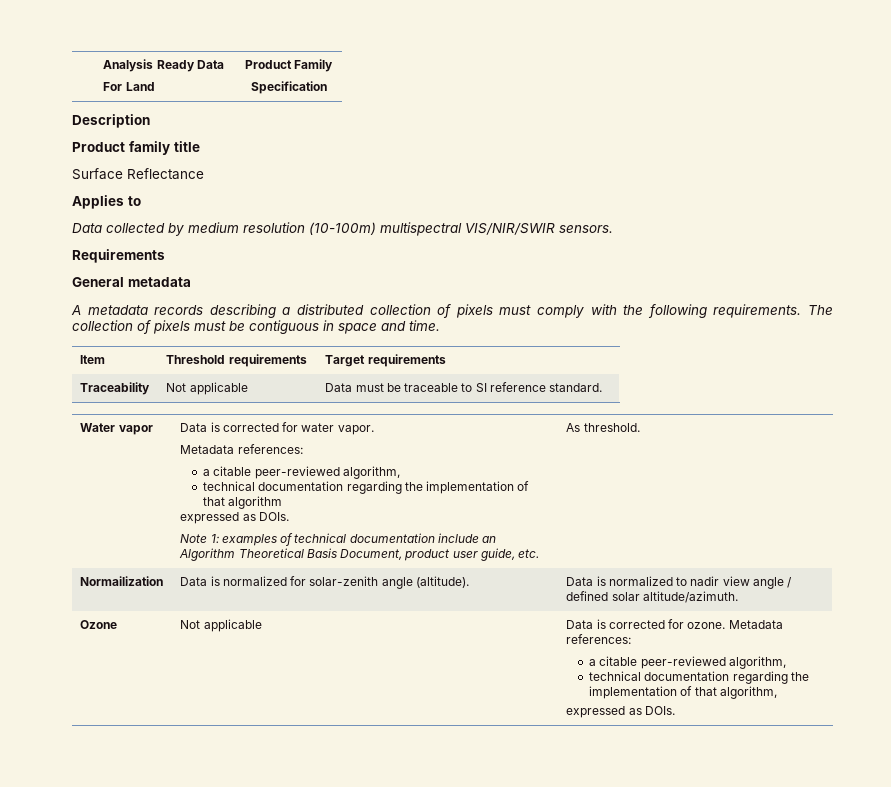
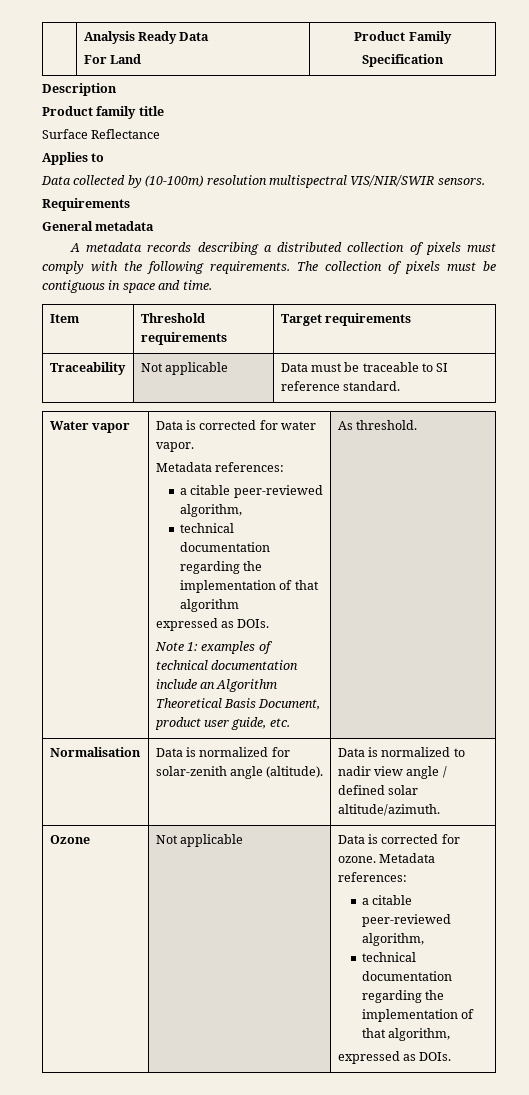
- Data collected by medium resolution (10-100m) multispectral VIS/NIR/SWIR sensors.
+ Data collected by (10-100m) resolution multispectral VIS/NIR/SWIR sensors.
- Normailization | Data is normalized for solar-zenith angle (altitude). | Data is normalized to nadir view angle / defined solar altitude/azimuth.
+ Normalisation | Data is normalized for solar-zenith angle (altitude). | Data is normalized to nadir view angle / defined solar altitude/azimuth.

